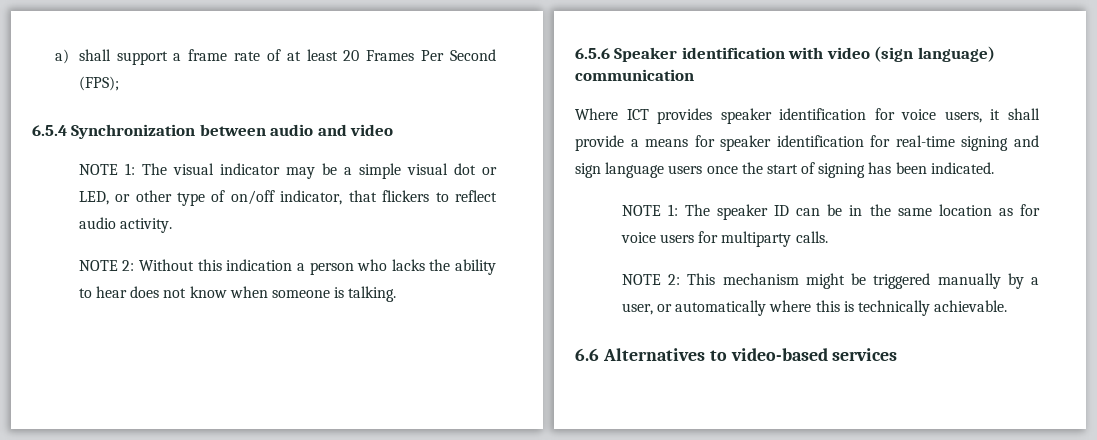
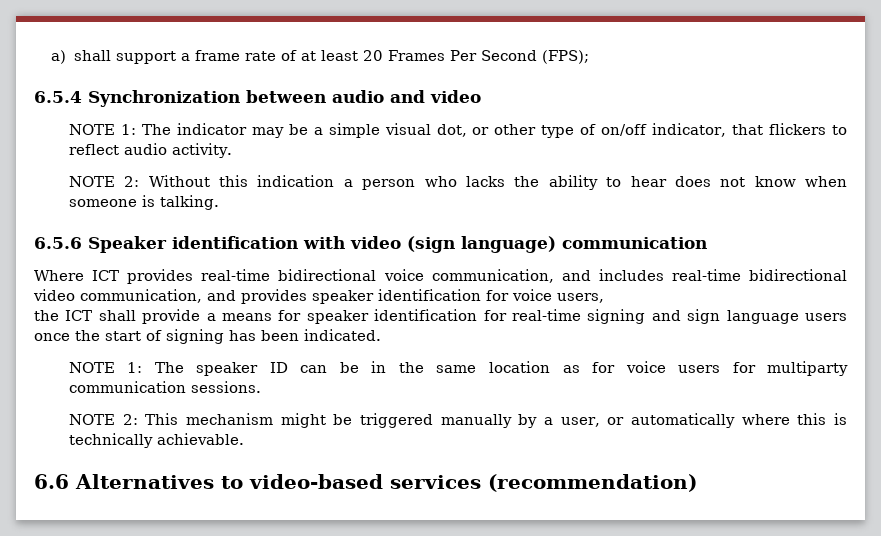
- NOTE 1: The visual indicator may be a simple visual dot or LED, or other type of on/off indicator, that flickers to reflect audio activity.
+ NOTE 1: The indicator may be a simple visual dot, or other type of on/off indicator, that flickers to reflect audio activity.
- Where ICT provides speaker identification for voice users, it shall provide a means for speaker identification for real-time signing and sign language users once the start of signing has been indicated.
+ Where ICT provides real-time bidirectional voice communication, and includes real-time bidirectional video communication, and provides speaker identification for voice users,
+ the ICT shall provide a means for speaker identification for real-time signing and sign language users once the start of signing has been indicated.
- NOTE 1: The speaker ID can be in the same location as for voice users for multiparty calls.
+ NOTE 1: The speaker ID can be in the same location as for voice users for multiparty communication sessions.
- 6.6 Alternatives to video-based services
+ 6.6 Alternatives to video-based services (recommendation)

